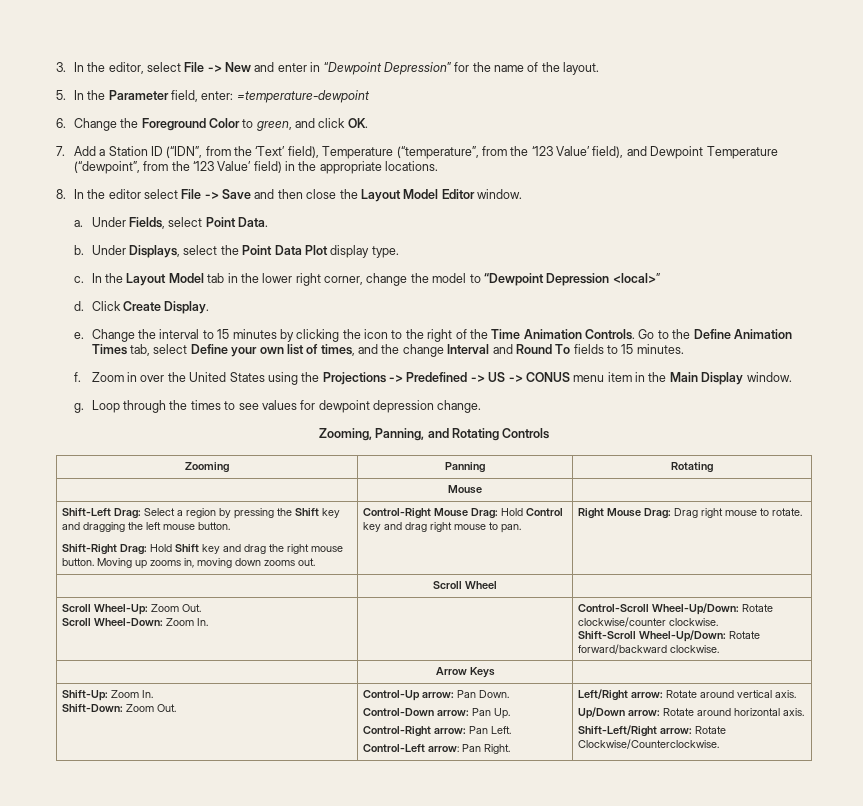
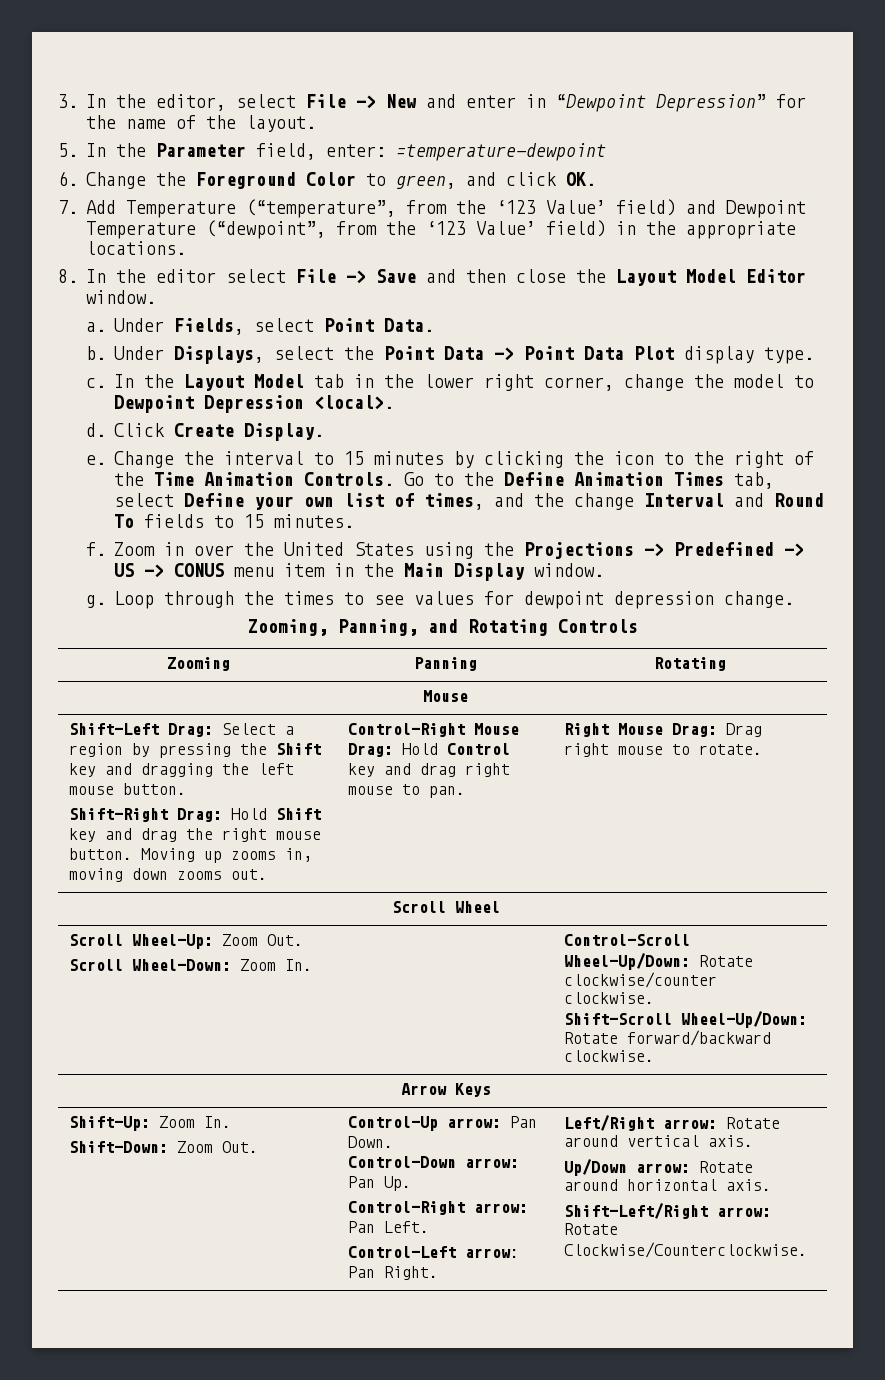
- 7. Add a Station ID (“IDN”, from the ‘Text’ field), Temperature (“temperature”, from the ‘123 Value’ field), and Dewpoint Temperature (“dewpoint”, from the ‘123 Value’ field) in the appropriate locations.
+ 7. Add Temperature (“temperature”, from the ‘123 Value’ field) and Dewpoint Temperature (“dewpoint”, from the ‘123 Value’ field) in the appropriate locations.
- Under Displays, select the Point Data Plot display type.
+ Under Displays, select the Point Data -> Point Data Plot display type.
- In the Layout Model tab in the lower right corner, change the model to “Dewpoint Depression <local>”
+ In the Layout Model tab in the lower right corner, change the model to Dewpoint Depression <local>.

